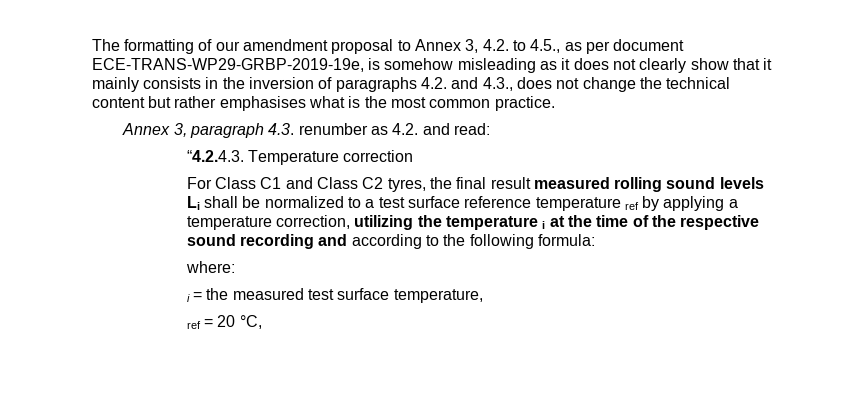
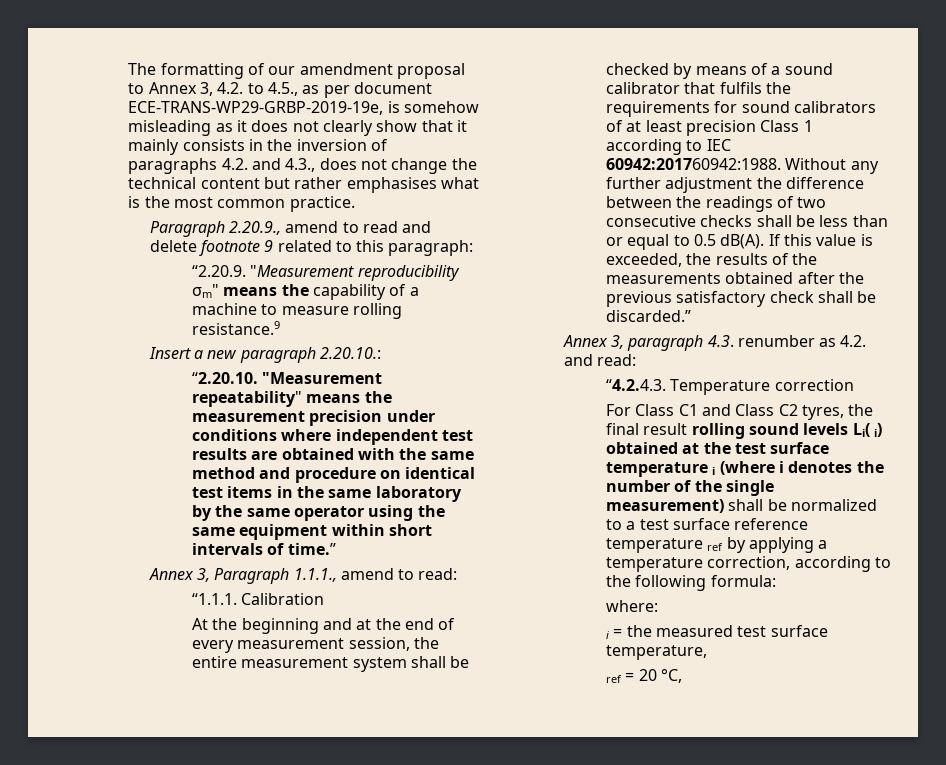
+ Paragraph 2.20.9., amend to read and delete footnote 9 related to this paragraph:
+ “2.20.9. "Measurement reproducibility σm" means the capability of a machine to measure rolling resistance.9
+ Insert a new paragraph 2.20.10.:
+ “2.20.10. "Measurement repeatability" means the measurement precision under conditions where independent test results are obtained with the same method and procedure on identical test items in the same laboratory by the same operator using the same equipment within short intervals of time.”
+ Annex 3, Paragraph 1.1.1., amend to read:
+ “1.1.1. Calibration
+ At the beginning and at the end of every measurement session, the entire measurement system shall be checked by means of a sound calibrator that fulfils the requirements for sound calibrators of at least precision Class 1 according to IEC 60942:201760942:1988. Without any further adjustment the difference between the readings of two consecutive checks shall be less than or equal to 0.5 dB(A). If this value is exceeded, the results of the measurements obtained after the previous satisfactory check shall be discarded.”
- For Class C1 and Class C2 tyres, the final result measured rolling sound levels Li shall be normalized to a test surface reference temperature ref by applying a temperature correction, utilizing the temperature i at the time of the respective sound recording and according to the following formula:
+ For Class C1 and Class C2 tyres, the final result rolling sound levels Li( i) obtained at the test surface temperature i (where i denotes the number of the single measurement) shall be normalized to a test surface reference temperature ref by applying a temperature correction, according to the following formula:

